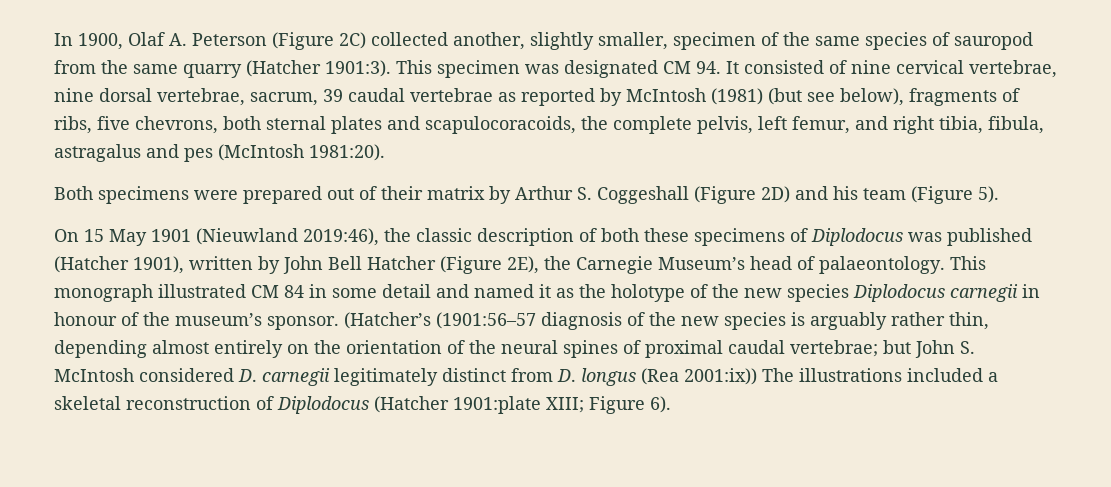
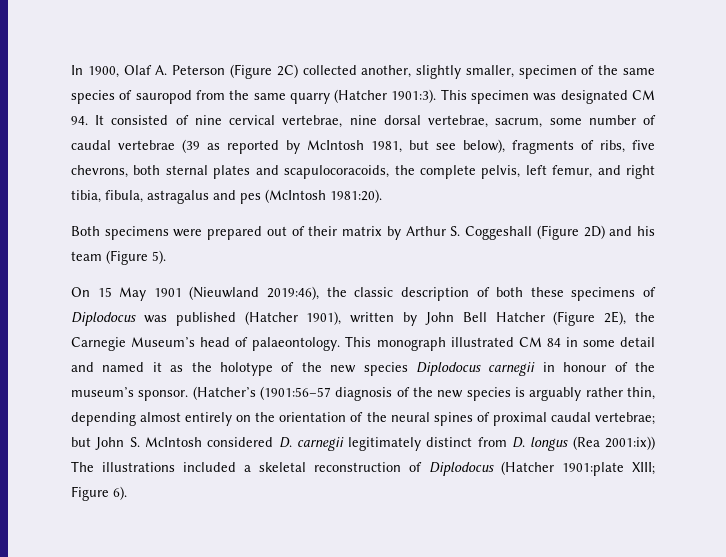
- This specimen was designated CM 94. It consisted of nine cervical vertebrae, nine dorsal vertebrae, sacrum, 39 caudal vertebrae as reported by McIntosh (1981) (but see below), fragments of ribs, five chevrons, both sternal plates and scapulocoracoids, the complete pelvis, left femur, and right tibia, fibula, astragalus and pes (McIntosh 1981:20).
+ This specimen was designated CM 94. It consisted of nine cervical vertebrae, nine dorsal vertebrae, sacrum, some number of caudal vertebrae (39 as reported by McIntosh 1981, but see below), fragments of ribs, five chevrons, both sternal plates and scapulocoracoids, the complete pelvis, left femur, and right tibia, fibula, astragalus and pes (McIntosh 1981:20).

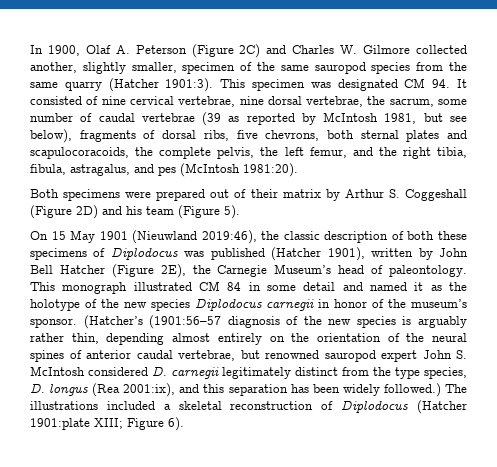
- In 1900, Olaf A. Peterson (Figure 2C) collected another, slightly smaller, specimen of the same species of sauropod from the same quarry (Hatcher 1901:3).
+ In 1900, Olaf A. Peterson (Figure 2C) and Charles W. Gilmore collected another, slightly smaller, specimen of the same sauropod species from the same quarry (Hatcher 1901:3).
- This specimen was designated CM 94. It consisted of nine cervical vertebrae, nine dorsal vertebrae, sacrum, some number of caudal vertebrae (39 as reported by McIntosh 1981, but see below), fragments of ribs, five chevrons, both sternal plates and scapulocoracoids, the complete pelvis, left femur, and right tibia, fibula, astragalus and pes (McIntosh 1981:20).
+ This specimen was designated CM 94. It consisted of nine cervical vertebrae, nine dorsal vertebrae, the sacrum, some number of caudal vertebrae (39 as reported by McIntosh 1981, but see below), fragments of dorsal ribs, five chevrons, both sternal plates and scapulocoracoids, the complete pelvis, the left femur, and the right tibia, fibula, astragalus, and pes (McIntosh 1981:20).
- On 15 May 1901 (Nieuwland 2019:46), the classic description of both these specimens of Diplodocus was published (Hatcher 1901), written by John Bell Hatcher (Figure 2E), the Carnegie Museum’s head of palaeontology.
+ On 15 May 1901 (Nieuwland 2019:46), the classic description of both these specimens of Diplodocus was published (Hatcher 1901), written by John Bell Hatcher (Figure 2E), the Carnegie Museum’s head of paleontology.
- This monograph illustrated CM 84 in some detail and named it as the holotype of the new species Diplodocus carnegii in honour of the museum’s sponsor.
+ This monograph illustrated CM 84 in some detail and named it as the holotype of the new species Diplodocus carnegii in honor of the museum’s sponsor.
- (Hatcher’s (1901:56–57 diagnosis of the new species is arguably rather thin, depending almost entirely on the orientation of the neural spines of proximal caudal vertebrae; but John S. McIntosh considered D. carnegii legitimately distinct from D. longus (Rea 2001:ix)) The illustrations included a skeletal reconstruction of Diplodocus (Hatcher 1901:plate XIII; Figure 6).
+ (Hatcher’s (1901:56–57 diagnosis of the new species is arguably rather thin, depending almost entirely on the orientation of the neural spines of anterior caudal vertebrae, but renowned sauropod expert John S. McIntosh considered D. carnegii legitimately distinct from the type species, D. longus (Rea 2001:ix), and this separation has been widely followed.) The illustrations included a skeletal reconstruction of Diplodocus (Hatcher 1901:plate XIII; Figure 6).

